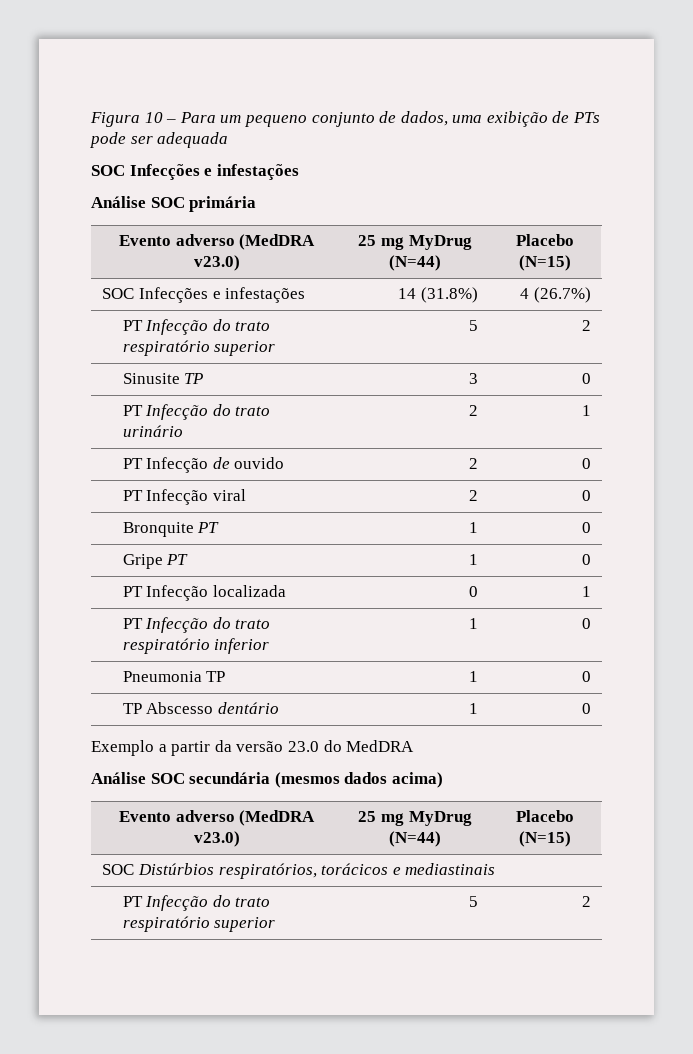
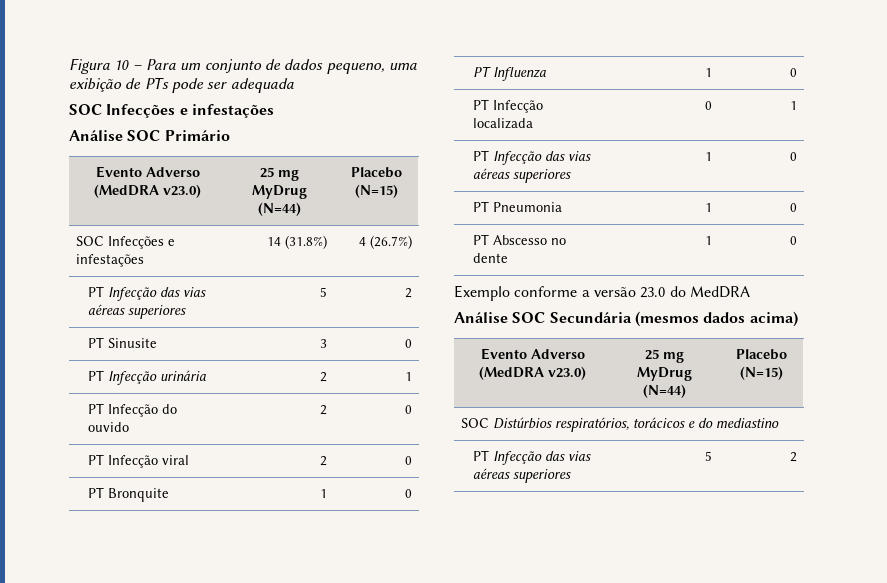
- Figura 10 – Para um pequeno conjunto de dados, uma exibição de PTs pode ser adequada
+ Figura 10 – Para um conjunto de dados pequeno, uma exibição de PTs pode ser adequada
- Análise SOC primária
- Evento adverso (MedDRA v23.0) | 25 mg MyDrug (N=44) | Placebo (N=15)
+ Análise SOC Primário
+ Evento Adverso (MedDRA v23.0) | 25 mg MyDrug (N=44) | Placebo (N=15)
  SOC Infecções e infestações | 14 (31.8%) | 4 (26.7%)
- PT Infecção do trato respiratório superior | 5 | 2
+ PT Infecção das vias aéreas superiores | 5 | 2
- Sinusite TP | 3 | 0
+ PT Sinusite | 3 | 0
- PT Infecção do trato urinário | 2 | 1
+ PT Infecção urinária | 2 | 1
- PT Infecção de ouvido | 2 | 0
+ PT Infecção do ouvido | 2 | 0
- Bronquite PT | 1 | 0
- Gripe PT | 1 | 0
+ PT Bronquite | 1 | 0
+ PT Influenza | 1 | 0
- PT Infecção do trato respiratório inferior | 1 | 0
- Pneumonia TP | 1 | 0
- TP Abscesso dentário | 1 | 0
+ PT Infecção das vias aéreas superiores | 1 | 0
+ PT Pneumonia | 1 | 0
+ PT Abscesso no dente | 1 | 0
- Exemplo a partir da versão 23.0 do MedDRA
+ Exemplo conforme a versão 23.0 do MedDRA
- Análise SOC secundária (mesmos dados acima)
- Evento adverso (MedDRA v23.0) | 25 mg MyDrug (N=44) | Placebo (N=15)
+ Análise SOC Secundária (mesmos dados acima)
+ Evento Adverso (MedDRA v23.0) | 25 mg MyDrug (N=44) | Placebo (N=15)
- SOC Distúrbios respiratórios, torácicos e mediastinais
- PT Infecção do trato respiratório superior | 5 | 2
+ SOC Distúrbios respiratórios, torácicos e do mediastino
+ PT Infecção das vias aéreas superiores | 5 | 2

